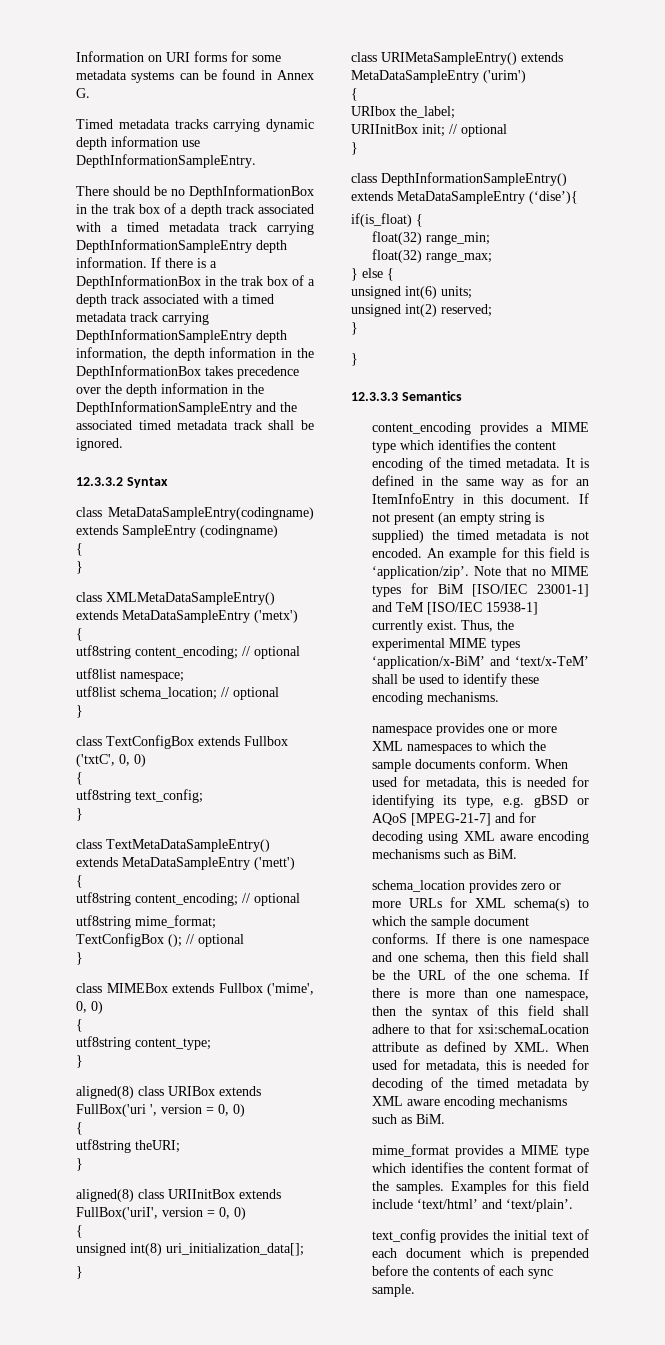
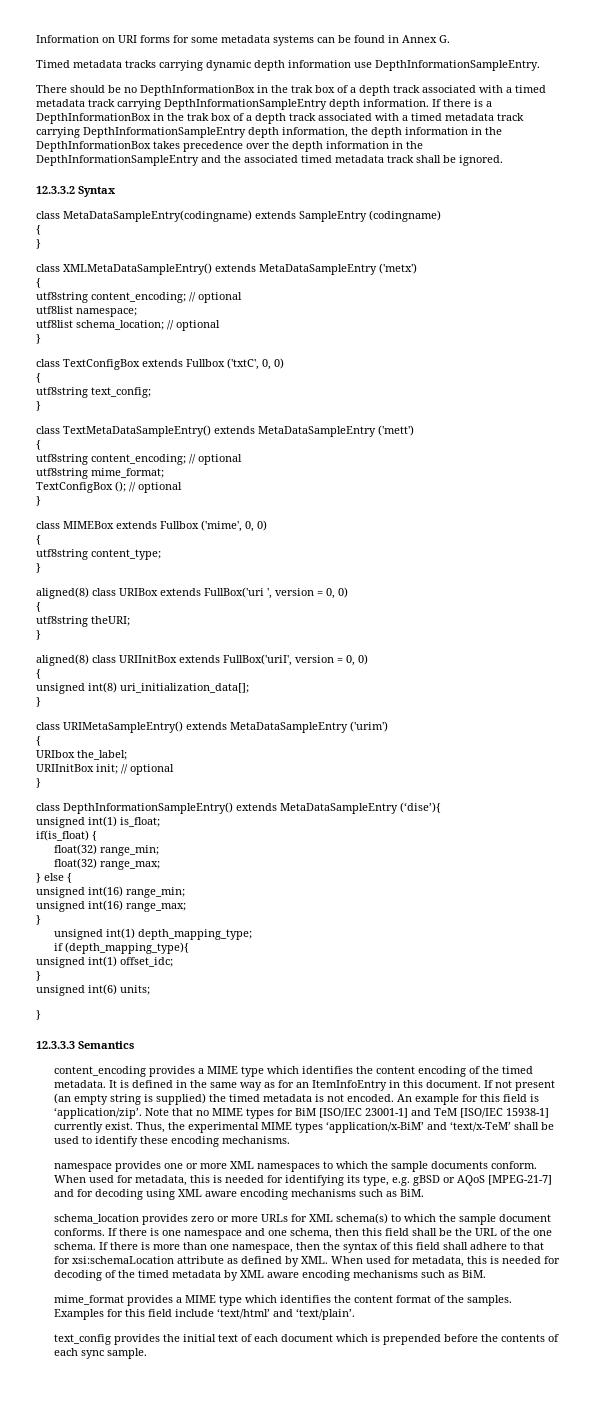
+ unsigned int(1) is_float;
+ unsigned int(16) range_min;
+ unsigned int(16) range_max;
+ }
+ unsigned int(1) depth_mapping_type;
+ if (depth_mapping_type){
+ unsigned int(1) offset_idc;
+ }
- unsigned int(2) reserved;
- }

